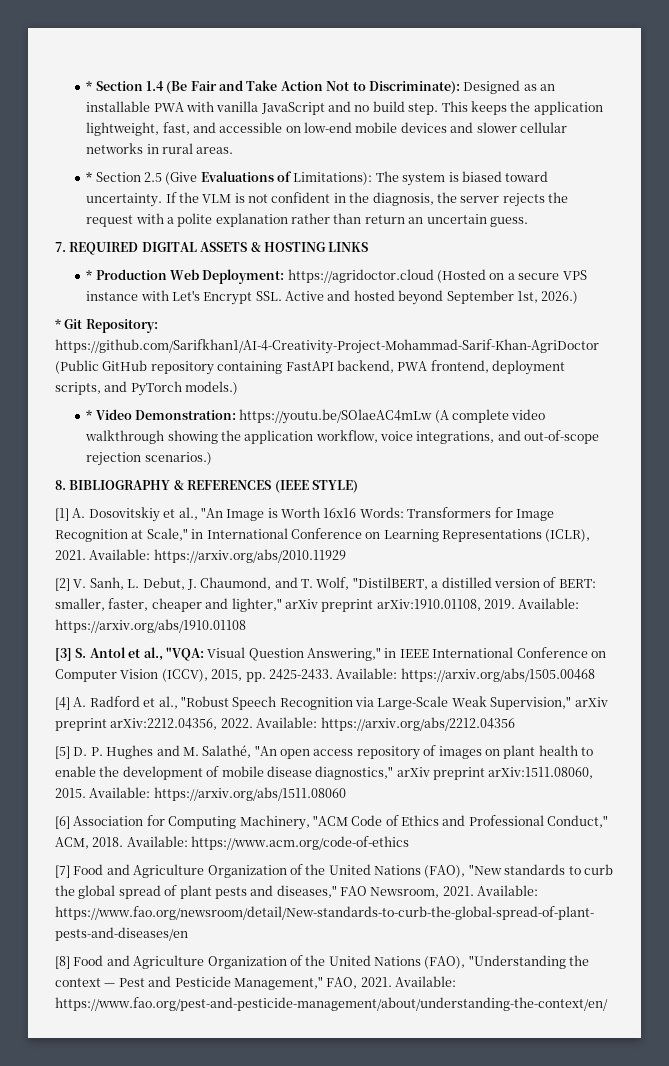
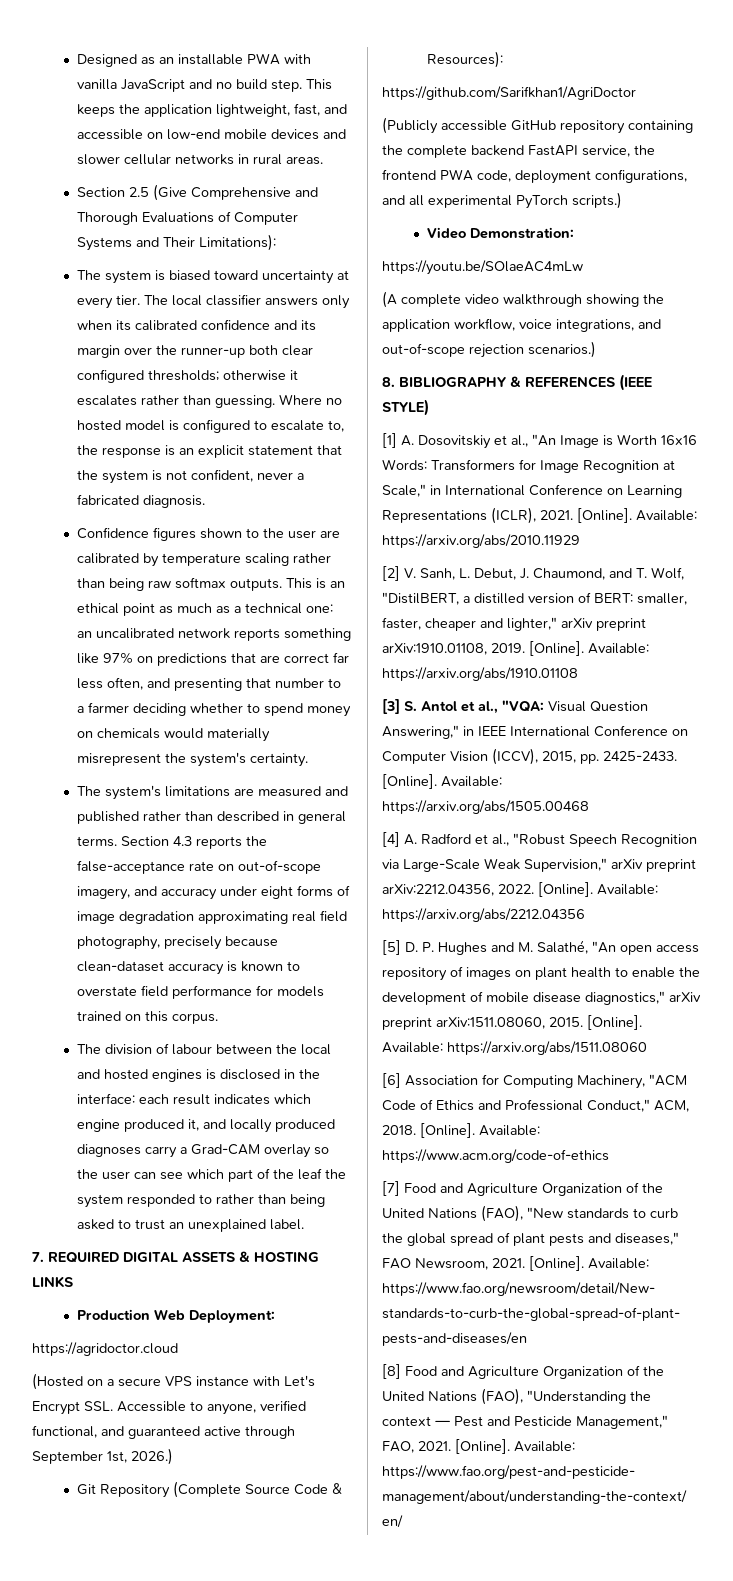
- * Section 1.4 (Be Fair and Take Action Not to Discriminate): Designed as an installable PWA with vanilla JavaScript and no build step.
+ Designed as an installable PWA with vanilla JavaScript and no build step.
- * Section 2.5 (Give Evaluations of Limitations): The system is biased toward uncertainty. If the VLM is not confident in the diagnosis, the server rejects the request with a polite explanation rather than return an uncertain guess.
+ Section 2.5 (Give Comprehensive and Thorough Evaluations of Computer Systems and Their Limitations):
+ The system is biased toward uncertainty at every tier. The local classifier answers only when its calibrated confidence and its margin over the runner-up both clear configured thresholds; otherwise it escalates rather than guessing. Where no hosted model is configured to escalate to, the response is an explicit statement that the system is not confident, never a fabricated diagnosis.
+ Confidence figures shown to the user are calibrated by temperature scaling rather than being raw softmax outputs. This is an ethical point as much as a technical one: an uncalibrated network reports something like 97% on predictions that are correct far less often, and presenting that number to a farmer deciding whether to spend money on chemicals would materially misrepresent the system's certainty.
+ The system's limitations are measured and published rather than described in general terms. Section 4.3 reports the false-acceptance rate on out-of-scope imagery, and accuracy under eight forms of image degradation approximating real field photography, precisely because clean-dataset accuracy is known to overstate field performance for models trained on this corpus.
+ The division of labour between the local and hosted engines is disclosed in the interface: each result indicates which engine produced it, and locally produced diagnoses carry a Grad-CAM overlay so the user can see which part of the leaf the system responded to rather than being asked to trust an unexplained label.
- * Production Web Deployment: https://agridoctor.cloud (Hosted on a secure VPS instance with Let's Encrypt SSL. Active and hosted beyond September 1st, 2026.)
- * Git Repository: https://github.com/Sarifkhan1/AI-4-Creativity-Project-Mohammad-Sarif-Khan-AgriDoctor (Public GitHub repository containing FastAPI backend, PWA frontend, deployment scripts, and PyTorch models.)
- * Video Demonstration: https://youtu.be/SOlaeAC4mLw (A complete video walkthrough showing the application workflow, voice integrations, and out-of-scope rejection scenarios.)
+ Production Web Deployment:
+ https://agridoctor.cloud
+ (Hosted on a secure VPS instance with Let's Encrypt SSL. Accessible to anyone, verified functional, and guaranteed active through September 1st, 2026.)
+ Git Repository (Complete Source Code & Resources):
+ https://github.com/Sarifkhan1/AgriDoctor
+ (Publicly accessible GitHub repository containing the complete backend FastAPI service, the frontend PWA code, deployment configurations, and all experimental PyTorch scripts.)
+ Video Demonstration:
+ https://youtu.be/SOlaeAC4mLw
+ (A complete video walkthrough showing the application workflow, voice integrations, and out-of-scope rejection scenarios.)
- [1] A. Dosovitskiy et al., "An Image is Worth 16x16 Words: Transformers for Image Recognition at Scale," in International Conference on Learning Representations (ICLR), 2021.
+ [1] A. Dosovitskiy et al., "An Image is Worth 16x16 Words: Transformers for Image Recognition at Scale," in International Conference on Learning Representations (ICLR), 2021. [Online].
- [2] V. Sanh, L. Debut, J. Chaumond, and T. Wolf, "DistilBERT, a distilled version of BERT: smaller, faster, cheaper and lighter," arXiv preprint arXiv:1910.01108, 2019.
+ [2] V. Sanh, L. Debut, J. Chaumond, and T. Wolf, "DistilBERT, a distilled version of BERT: smaller, faster, cheaper and lighter," arXiv preprint arXiv:1910.01108, 2019. [Online].
- [3] S. Antol et al., "VQA: Visual Question Answering," in IEEE International Conference on Computer Vision (ICCV), 2015, pp. 2425-2433.
+ [3] S. Antol et al., "VQA: Visual Question Answering," in IEEE International Conference on Computer Vision (ICCV), 2015, pp. 2425-2433. [Online].
- [4] A. Radford et al., "Robust Speech Recognition via Large-Scale Weak Supervision," arXiv preprint arXiv:2212.04356, 2022.
+ [4] A. Radford et al., "Robust Speech Recognition via Large-Scale Weak Supervision," arXiv preprint arXiv:2212.04356, 2022. [Online].
- [5] D. P. Hughes and M. Salathé, "An open access repository of images on plant health to enable the development of mobile disease diagnostics," arXiv preprint arXiv:1511.08060, 2015.
+ [5] D. P. Hughes and M. Salathé, "An open access repository of images on plant health to enable the development of mobile disease diagnostics," arXiv preprint arXiv:1511.08060, 2015. [Online].
- [6] Association for Computing Machinery, "ACM Code of Ethics and Professional Conduct," ACM, 2018.
+ [6] Association for Computing Machinery, "ACM Code of Ethics and Professional Conduct," ACM, 2018. [Online].
- [7] Food and Agriculture Organization of the United Nations (FAO), "New standards to curb the global spread of plant pests and diseases," FAO Newsroom, 2021.
+ [7] Food and Agriculture Organization of the United Nations (FAO), "New standards to curb the global spread of plant pests and diseases," FAO Newsroom, 2021. [Online].
- [8] Food and Agriculture Organization of the United Nations (FAO), "Understanding the context — Pest and Pesticide Management," FAO, 2021.
+ [8] Food and Agriculture Organization of the United Nations (FAO), "Understanding the context — Pest and Pesticide Management," FAO, 2021. [Online].

